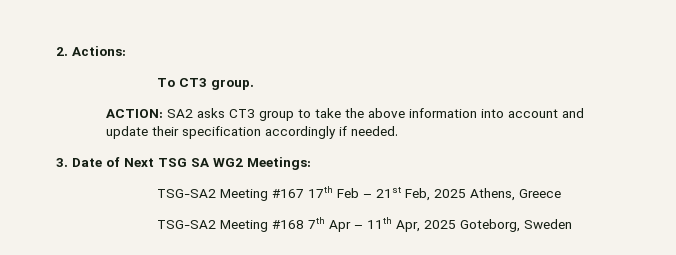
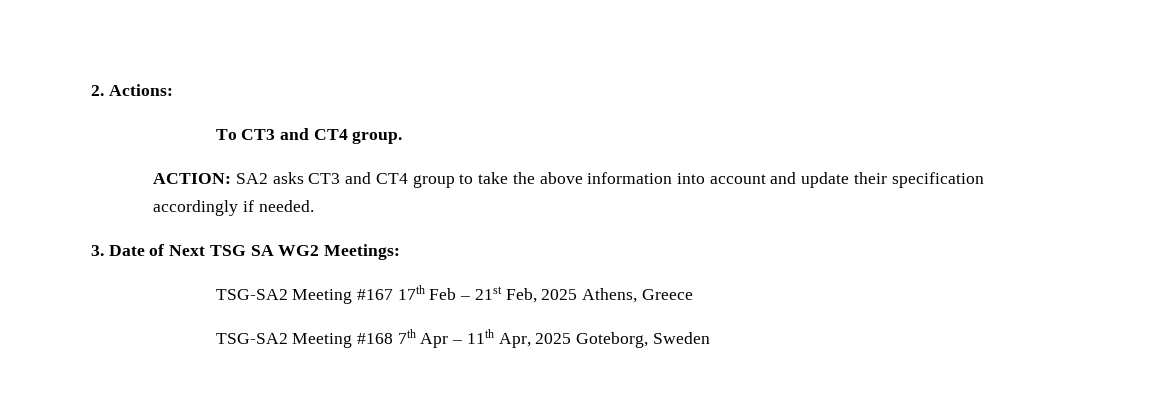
- To CT3 group.
+ To CT3 and CT4 group.
- ACTION: SA2 asks CT3 group to take the above information into account and update their specification accordingly if needed.
+ ACTION: SA2 asks CT3 and CT4 group to take the above information into account and update their specification accordingly if needed.

